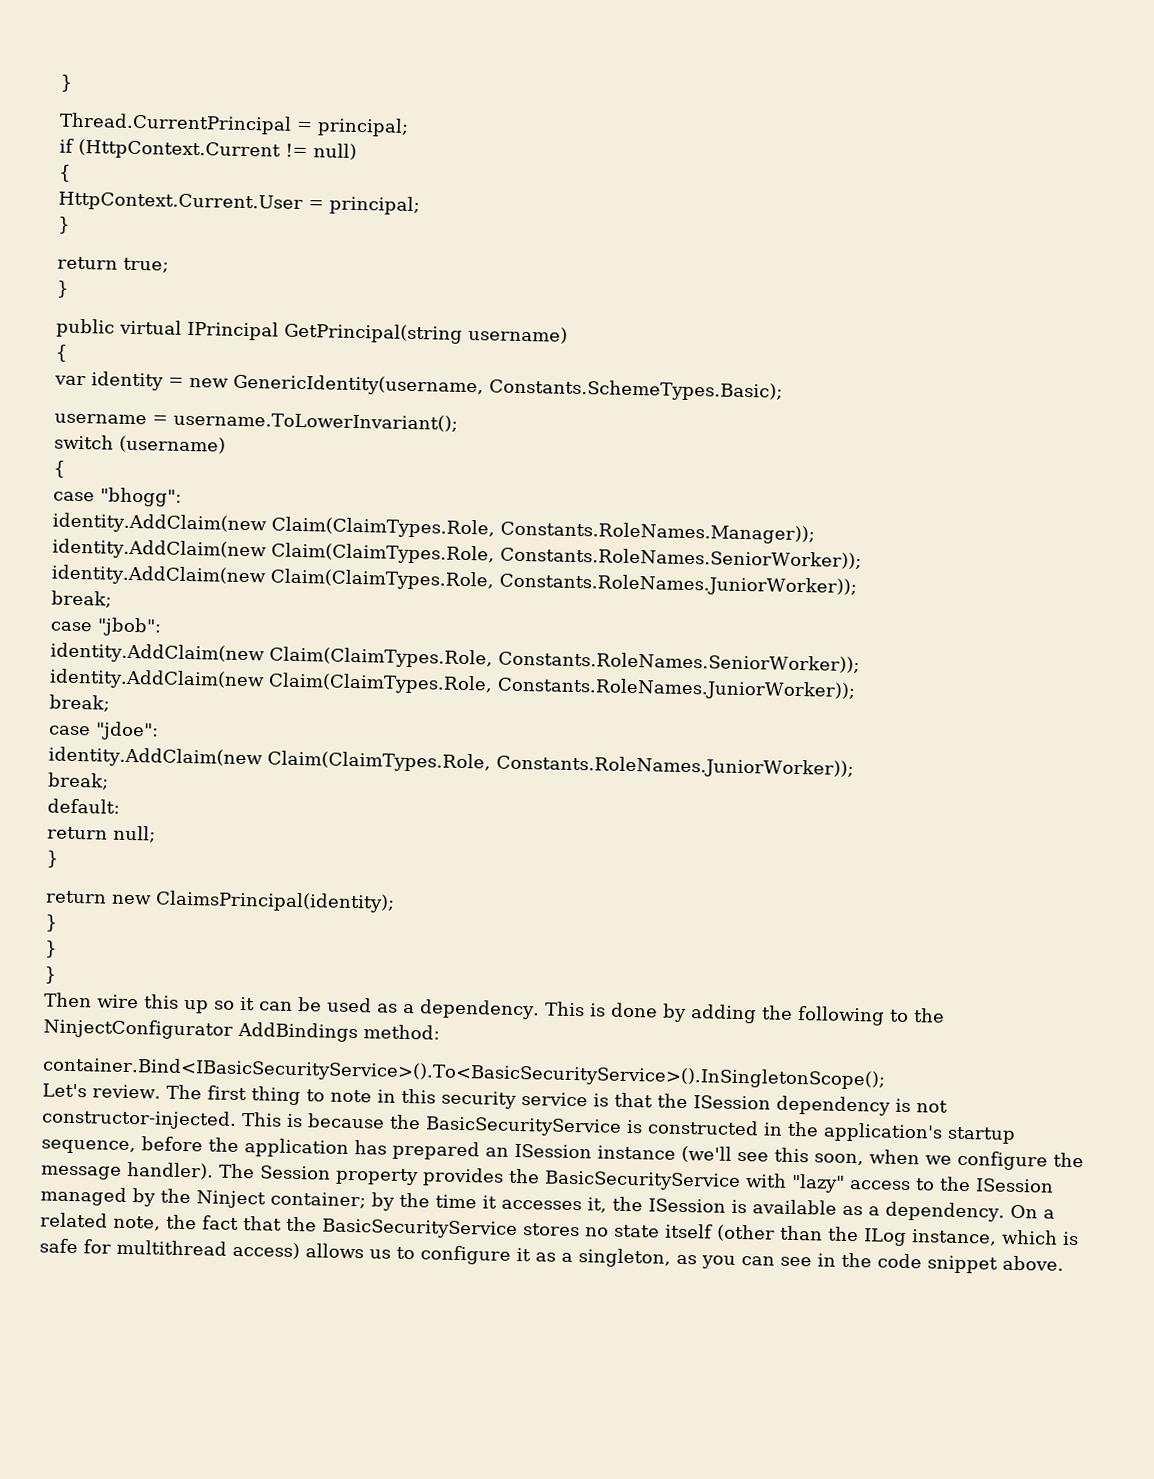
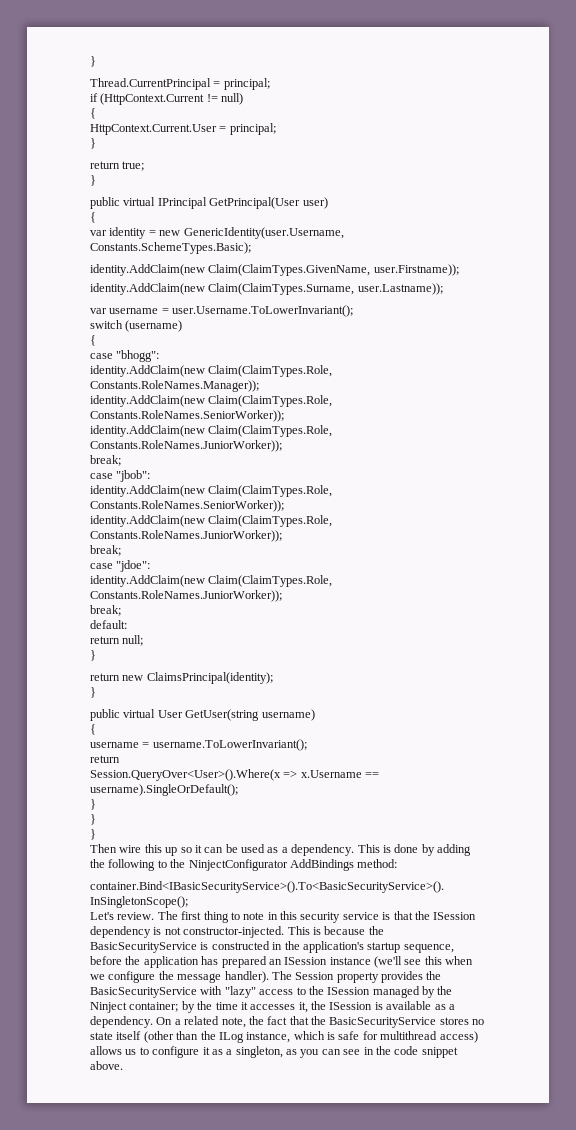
- public virtual IPrincipal GetPrincipal(string username)
+ public virtual IPrincipal GetPrincipal(User user)
- var identity = new GenericIdentity(username, Constants.SchemeTypes.Basic);
+ var identity = new GenericIdentity(user.Username, Constants.SchemeTypes.Basic);
- username = username.ToLowerInvariant();
+ identity.AddClaim(new Claim(ClaimTypes.GivenName, user.Firstname));
+ identity.AddClaim(new Claim(ClaimTypes.Surname, user.Lastname));
+ var username = user.Username.ToLowerInvariant();
+ public virtual User GetUser(string username)
+ {
+ username = username.ToLowerInvariant();
+ return
+ Session.QueryOver<User>().Where(x => x.Username == username).SingleOrDefault();
+ }
- This is because the BasicSecurityService is constructed in the application's startup sequence, before the application has prepared an ISession instance (we'll see this soon, when we configure the message handler).
+ This is because the BasicSecurityService is constructed in the application's startup sequence, before the application has prepared an ISession instance (we'll see this when we configure the message handler).

